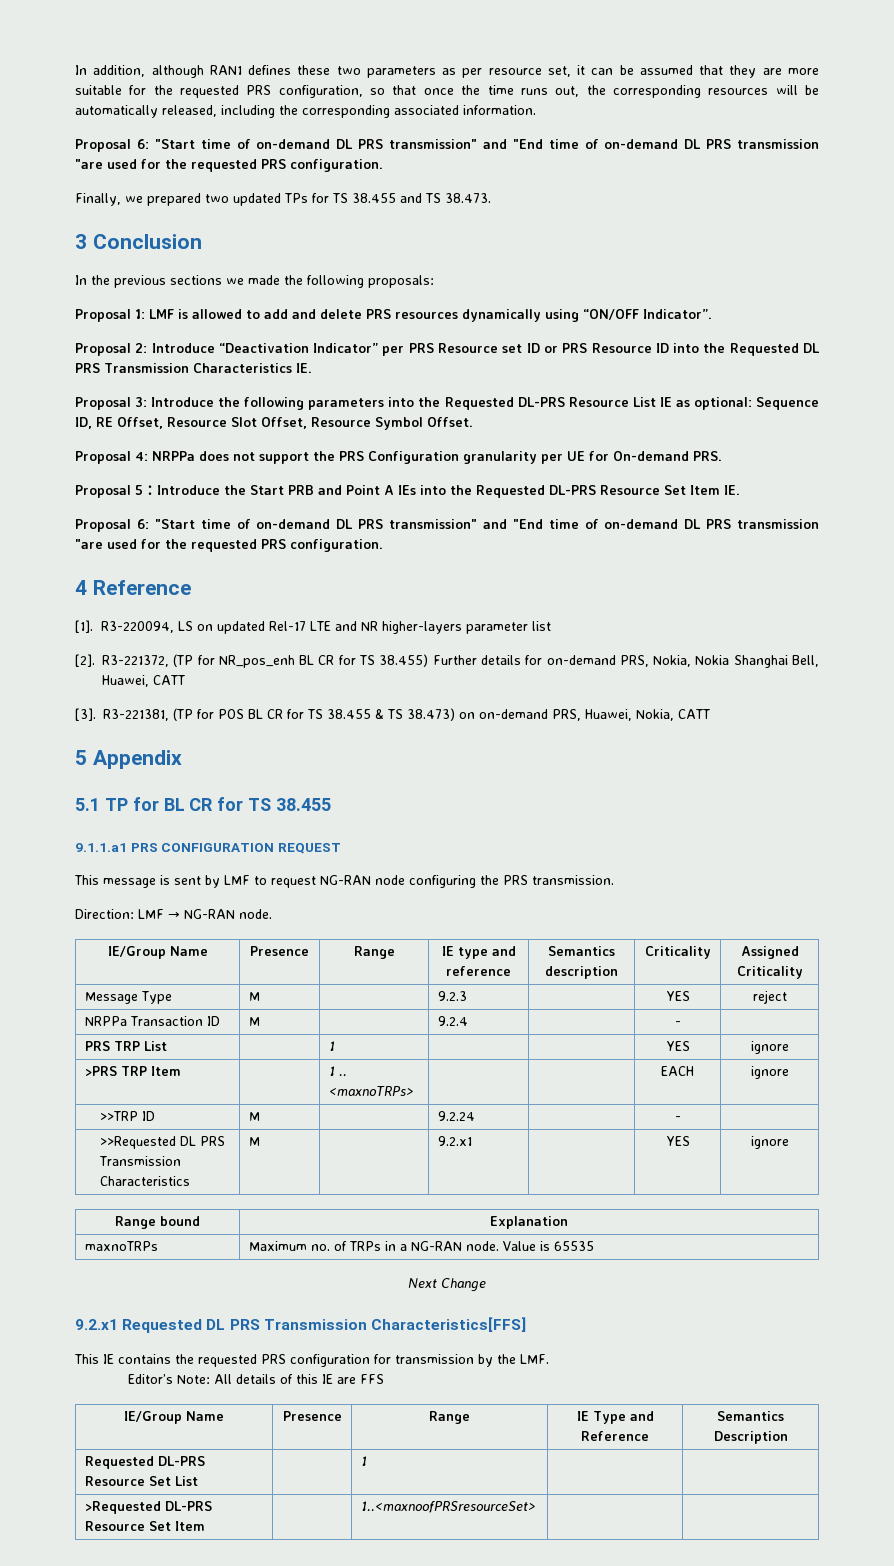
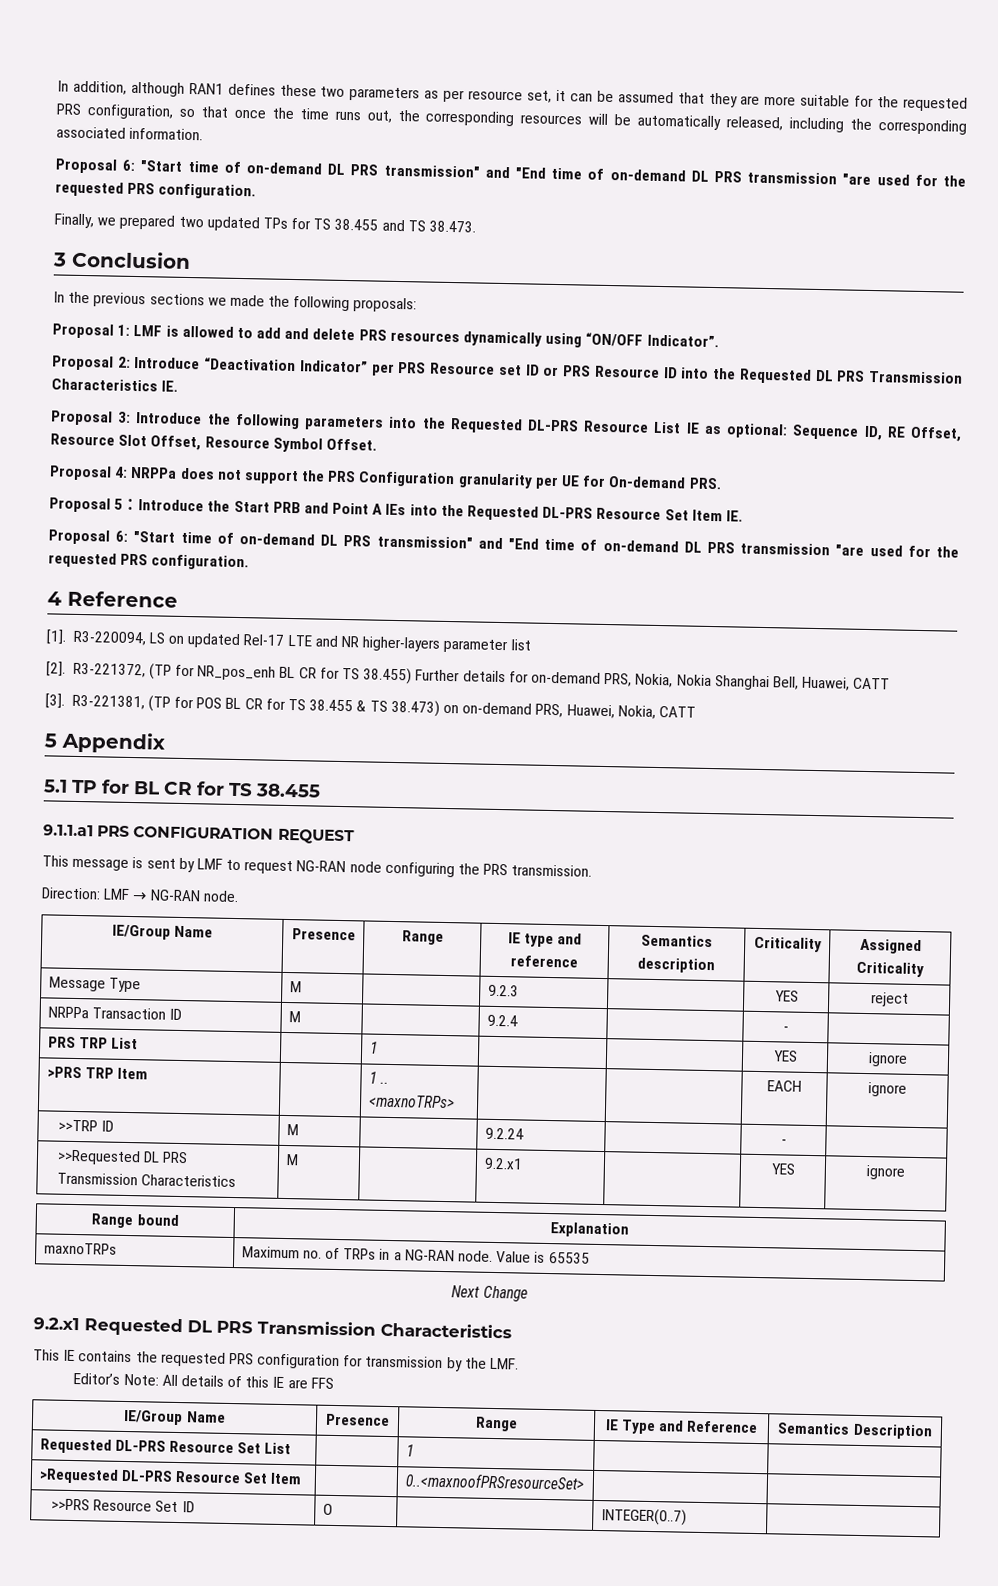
- 9.2.x1 Requested DL PRS Transmission Characteristics[FFS]
+ 9.2.x1 Requested DL PRS Transmission Characteristics
- >Requested DL-PRS Resource Set Item | | 1..<maxnoofPRSresourceSet> | |
+ >Requested DL-PRS Resource Set Item | | 0..<maxnoofPRSresourceSet> | |
+ >>PRS Resource Set ID | O | | INTEGER(0..7) |

